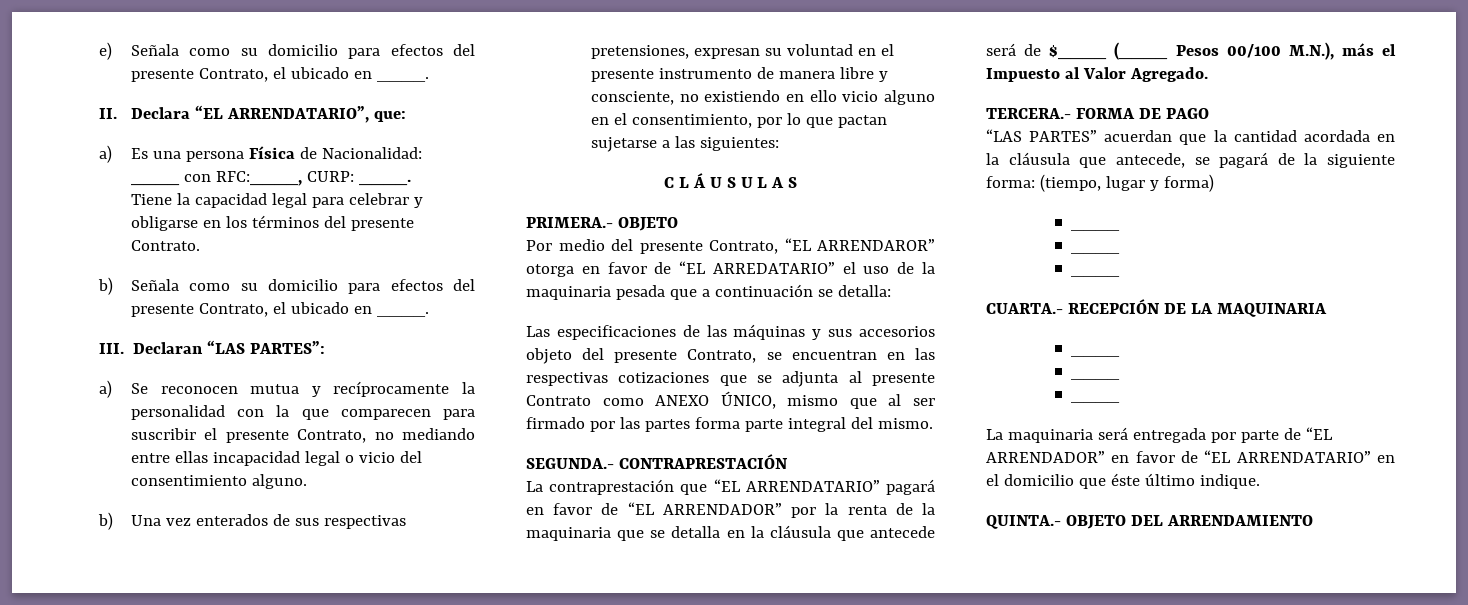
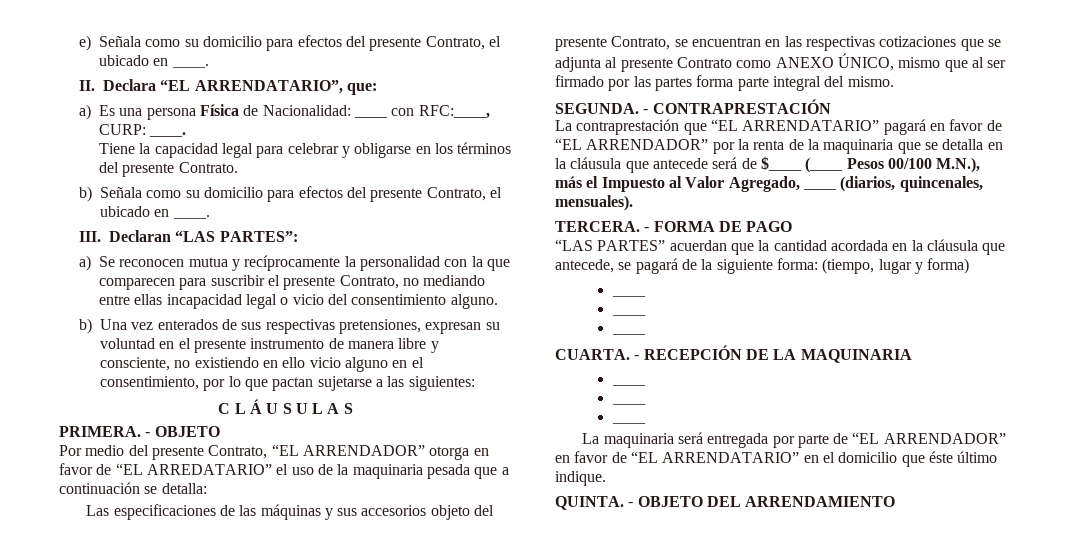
- PRIMERA.- OBJETO
+ PRIMERA. - OBJETO
- Por medio del presente Contrato, “EL ARRENDAROR” otorga en favor de “EL ARREDATARIO” el uso de la maquinaria pesada que a continuación se detalla:
+ Por medio del presente Contrato, “EL ARRENDADOR” otorga en favor de “EL ARREDATARIO” el uso de la maquinaria pesada que a continuación se detalla:
- SEGUNDA.- CONTRAPRESTACIÓN
+ SEGUNDA. - CONTRAPRESTACIÓN
- La contraprestación que “EL ARRENDATARIO” pagará en favor de “EL ARRENDADOR” por la renta de la maquinaria que se detalla en la cláusula que antecede será de $____ (____ Pesos 00/100 M.N.), más el Impuesto al Valor Agregado.
- TERCERA.- FORMA DE PAGO
+ La contraprestación que “EL ARRENDATARIO” pagará en favor de “EL ARRENDADOR” por la renta de la maquinaria que se detalla en la cláusula que antecede será de $____ (____ Pesos 00/100 M.N.), más el Impuesto al Valor Agregado, ____ (diarios, quincenales, mensuales).
+ TERCERA. - FORMA DE PAGO
- CUARTA.- RECEPCIÓN DE LA MAQUINARIA
+ CUARTA. - RECEPCIÓN DE LA MAQUINARIA
- QUINTA.- OBJETO DEL ARRENDAMIENTO
+ QUINTA. - OBJETO DEL ARRENDAMIENTO

